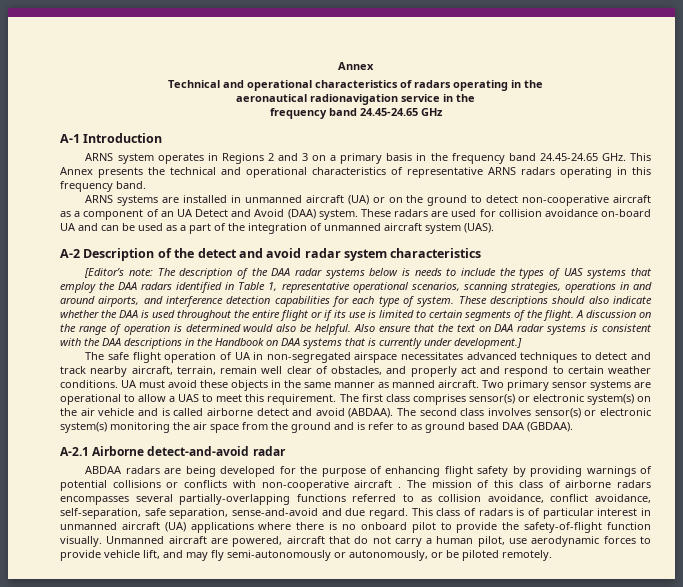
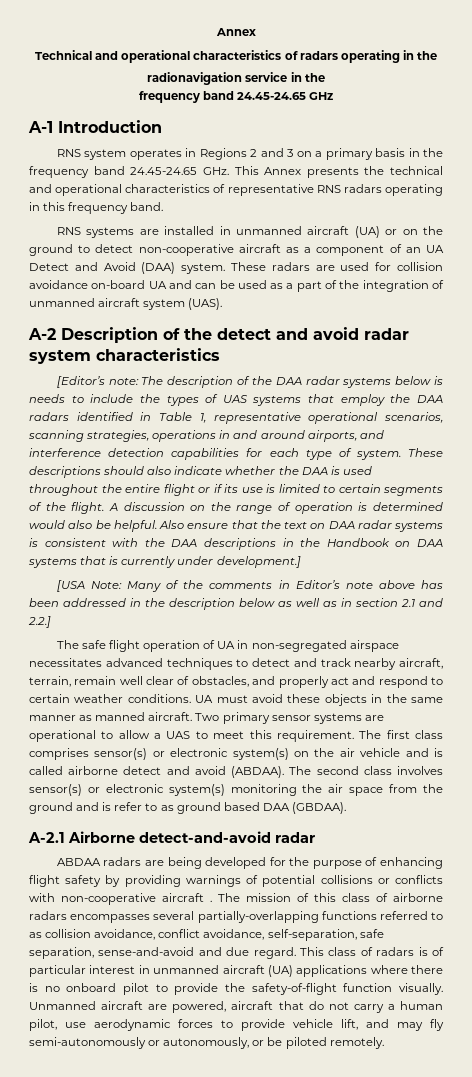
- aeronautical radionavigation service in the
+ radionavigation service in the
- ARNS system operates in Regions 2 and 3 on a primary basis in the frequency band 24.45-24.65 GHz. This Annex presents the technical and operational characteristics of representative ARNS radars operating in this frequency band.
+ RNS system operates in Regions 2 and 3 on a primary basis in the frequency band 24.45-24.65 GHz. This Annex presents the technical and operational characteristics of representative RNS radars operating in this frequency band.
- ARNS systems are installed in unmanned aircraft (UA) or on the ground to detect non-cooperative aircraft as a component of an UA Detect and Avoid (DAA) system.
+ RNS systems are installed in unmanned aircraft (UA) or on the ground to detect non-cooperative aircraft as a component of an UA Detect and Avoid (DAA) system.
+ [USA Note: Many of the comments in Editor’s note above has been addressed in the description below as well as in section 2.1 and 2.2.]

